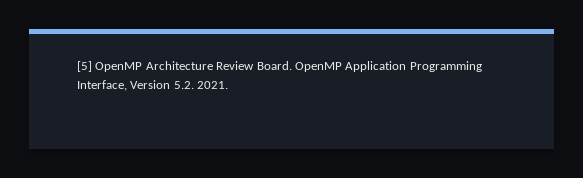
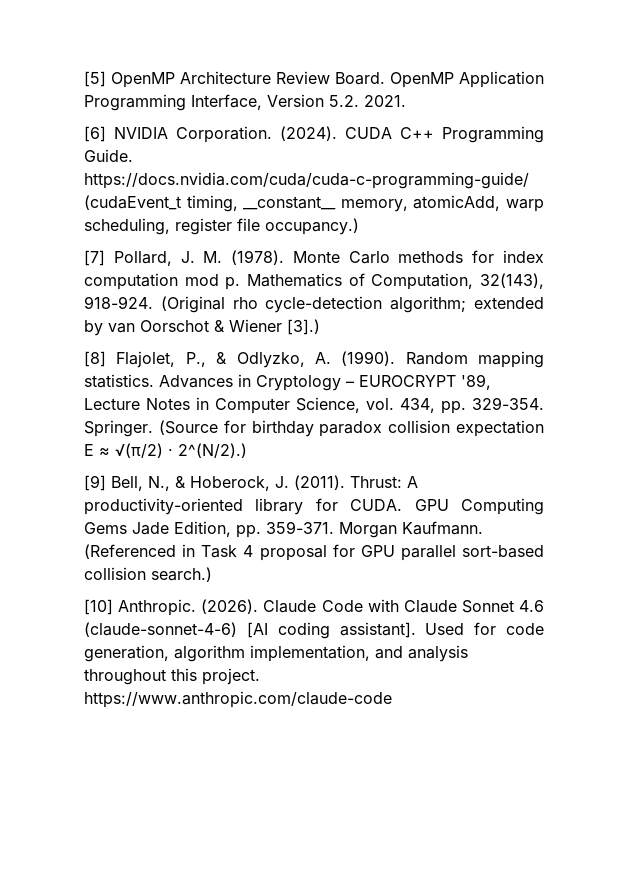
+ [6] NVIDIA Corporation. (2024). CUDA C++ Programming Guide. https://docs.nvidia.com/cuda/cuda-c-programming-guide/ (cudaEvent_t timing, __constant__ memory, atomicAdd, warp scheduling, register file occupancy.)
+ [7] Pollard, J. M. (1978). Monte Carlo methods for index computation mod p. Mathematics of Computation, 32(143), 918-924. (Original rho cycle-detection algorithm; extended by van Oorschot & Wiener [3].)
+ [8] Flajolet, P., & Odlyzko, A. (1990). Random mapping statistics. Advances in Cryptology – EUROCRYPT '89, Lecture Notes in Computer Science, vol. 434, pp. 329-354. Springer. (Source for birthday paradox collision expectation E ≈ √(π/2) · 2^(N/2).)
+ [9] Bell, N., & Hoberock, J. (2011). Thrust: A productivity-oriented library for CUDA. GPU Computing Gems Jade Edition, pp. 359-371. Morgan Kaufmann. (Referenced in Task 4 proposal for GPU parallel sort-based collision search.)
+ [10] Anthropic. (2026). Claude Code with Claude Sonnet 4.6 (claude-sonnet-4-6) [AI coding assistant]. Used for code generation, algorithm implementation, and analysis throughout this project. https://www.anthropic.com/claude-code

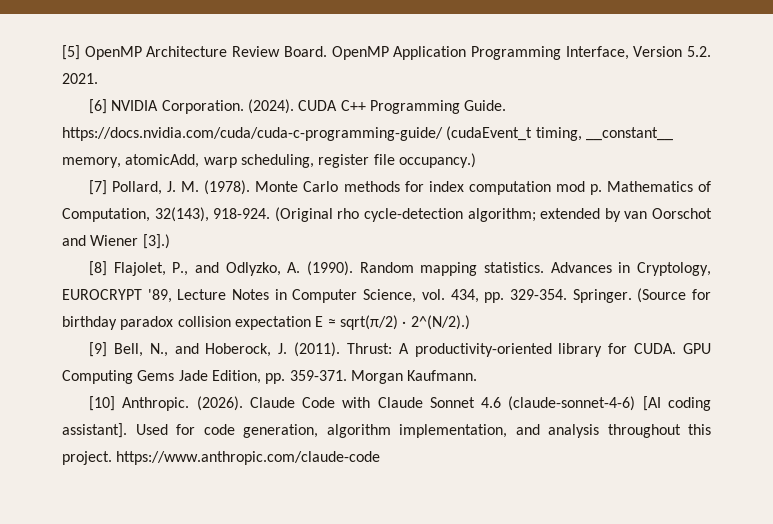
- (Original rho cycle-detection algorithm; extended by van Oorschot & Wiener [3].)
+ (Original rho cycle-detection algorithm; extended by van Oorschot and Wiener [3].)
- [8] Flajolet, P., & Odlyzko, A. (1990).
+ [8] Flajolet, P., and Odlyzko, A. (1990).
- Advances in Cryptology – EUROCRYPT '89, Lecture Notes in Computer Science, vol. 434, pp. 329-354.
+ Advances in Cryptology, EUROCRYPT '89, Lecture Notes in Computer Science, vol. 434, pp. 329-354.
- (Source for birthday paradox collision expectation E ≈ √(π/2) · 2^(N/2).)
+ (Source for birthday paradox collision expectation E ≈ sqrt(π/2) · 2^(N/2).)
- [9] Bell, N., & Hoberock, J. (2011).
+ [9] Bell, N., and Hoberock, J. (2011).
- (Referenced in Task 4 proposal for GPU parallel sort-based collision search.)

